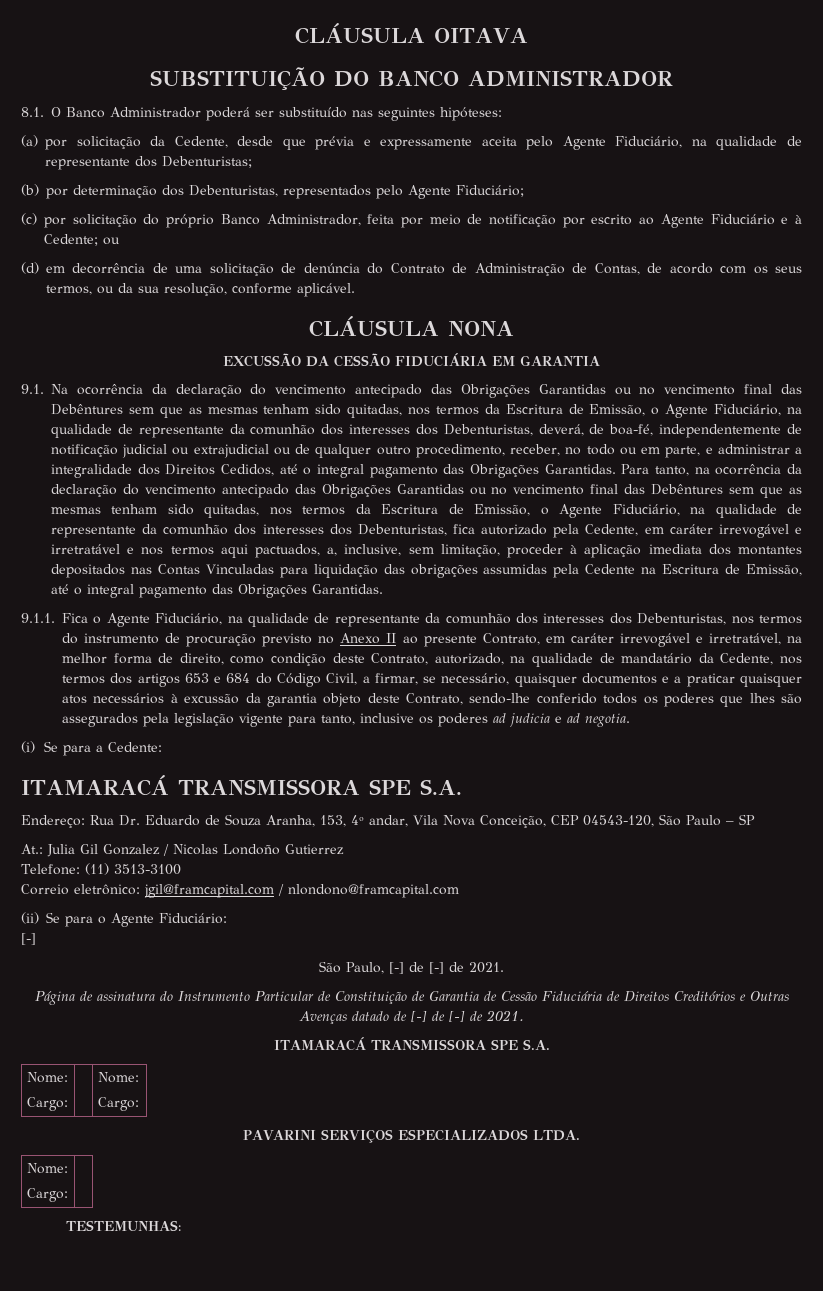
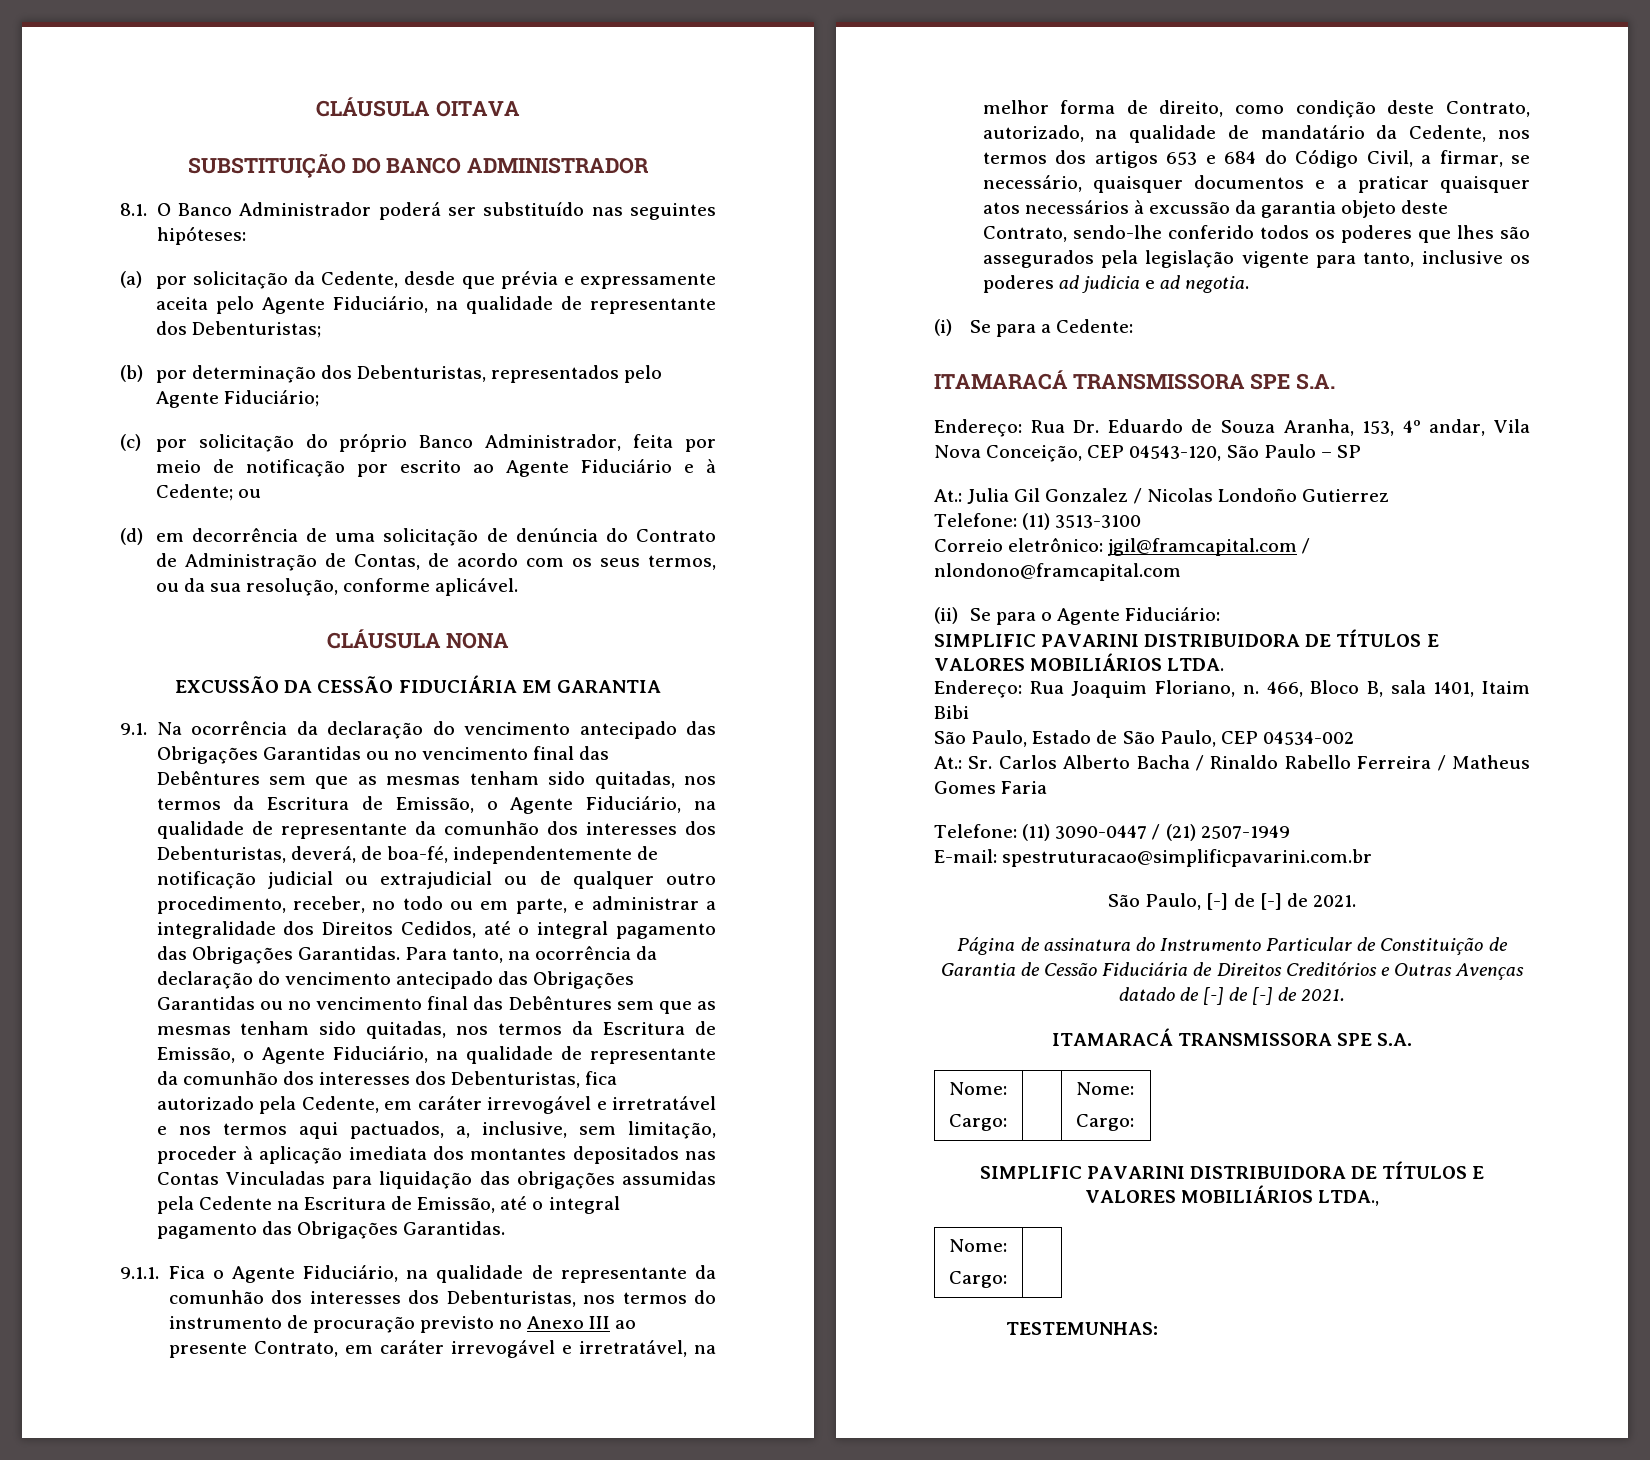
- 9.1.1. Fica o Agente Fiduciário, na qualidade de representante da comunhão dos interesses dos Debenturistas, nos termos do instrumento de procuração previsto no Anexo II ao presente Contrato, em caráter irrevogável e irretratável, na melhor forma de direito, como condição deste Contrato, autorizado, na qualidade de mandatário da Cedente, nos termos dos artigos 653 e 684 do Código Civil, a firmar, se necessário, quaisquer documentos e a praticar quaisquer atos necessários à excussão da garantia objeto deste Contrato, sendo-lhe conferido todos os poderes que lhes são assegurados pela legislação vigente para tanto, inclusive os poderes ad judicia e ad negotia.
+ 9.1.1. Fica o Agente Fiduciário, na qualidade de representante da comunhão dos interesses dos Debenturistas, nos termos do instrumento de procuração previsto no Anexo III ao presente Contrato, em caráter irrevogável e irretratável, na melhor forma de direito, como condição deste Contrato, autorizado, na qualidade de mandatário da Cedente, nos termos dos artigos 653 e 684 do Código Civil, a firmar, se necessário, quaisquer documentos e a praticar quaisquer atos necessários à excussão da garantia objeto deste Contrato, sendo-lhe conferido todos os poderes que lhes são assegurados pela legislação vigente para tanto, inclusive os poderes ad judicia e ad negotia.
  (ii) Se para o Agente Fiduciário:
- [-]
+ SIMPLIFIC PAVARINI DISTRIBUIDORA DE TÍTULOS E VALORES MOBILIÁRIOS LTDA.
+ Endereço: Rua Joaquim Floriano, n. 466, Bloco B, sala 1401, Itaim Bibi
+ São Paulo, Estado de São Paulo, CEP 04534-002
+ At.: Sr. Carlos Alberto Bacha / Rinaldo Rabello Ferreira / Matheus Gomes Faria
+ Telefone: (11) 3090-0447 / (21) 2507-1949
+ E-mail: spestruturacao@simplificpavarini.com.br
- PAVARINI SERVIÇOS ESPECIALIZADOS LTDA.
+ SIMPLIFIC PAVARINI DISTRIBUIDORA DE TÍTULOS E VALORES MOBILIÁRIOS LTDA.,

